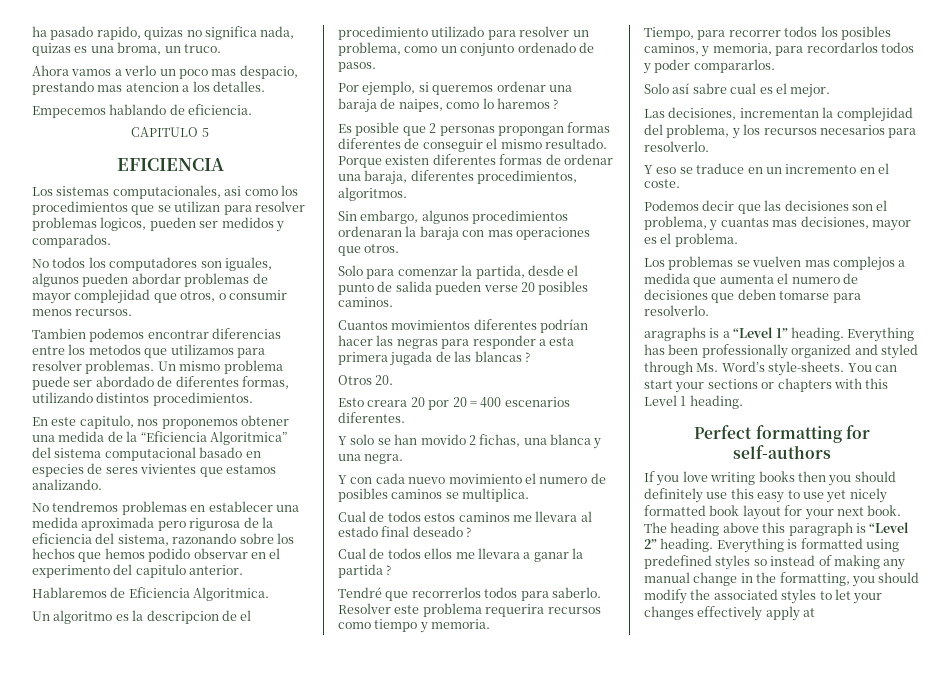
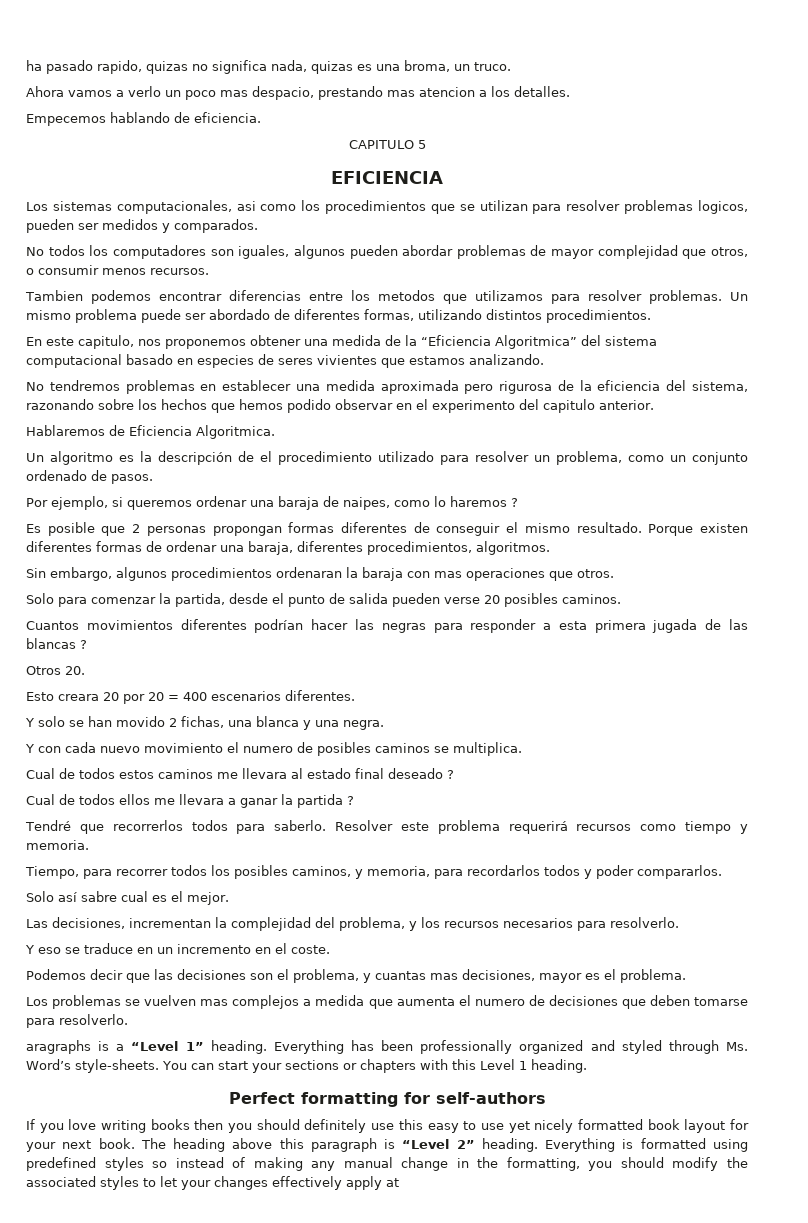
- Un algoritmo es la descripcion de el procedimiento utilizado para resolver un problema, como un conjunto ordenado de pasos.
+ Un algoritmo es la descripción de el procedimiento utilizado para resolver un problema, como un conjunto ordenado de pasos.
- Resolver este problema requerira recursos como tiempo y memoria.
+ Resolver este problema requerirá recursos como tiempo y memoria.

